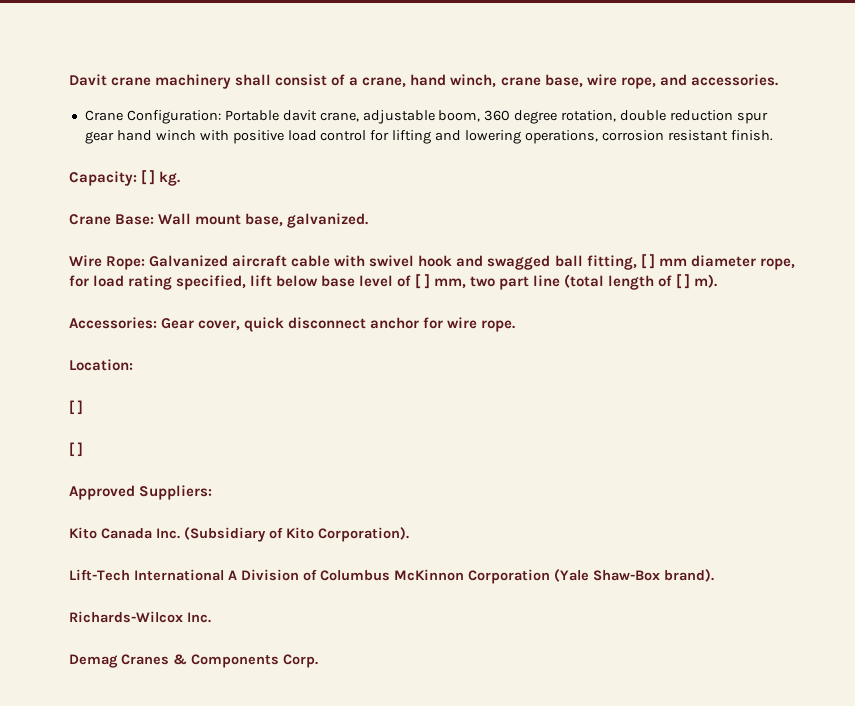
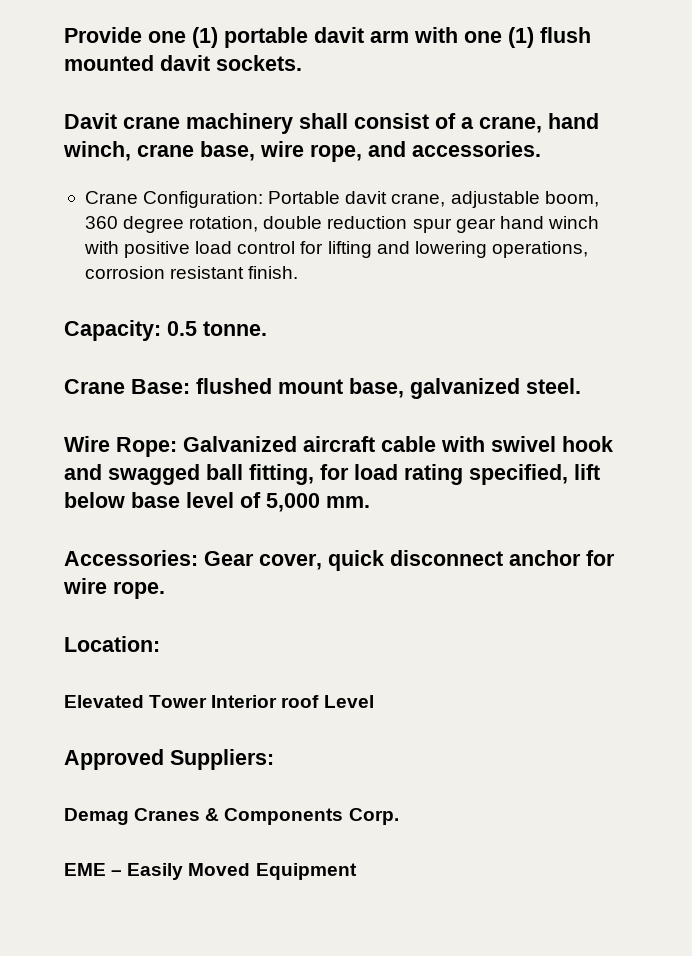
+ Provide one (1) portable davit arm with one (1) flush mounted davit sockets.
- Capacity: [ ] kg.
+ Capacity: 0.5 tonne.
- Crane Base: Wall mount base, galvanized.
+ Crane Base: flushed mount base, galvanized steel.
- Wire Rope: Galvanized aircraft cable with swivel hook and swagged ball fitting, [ ] mm diameter rope, for load rating specified, lift below base level of [ ] mm, two part line (total length of [ ] m).
+ Wire Rope: Galvanized aircraft cable with swivel hook and swagged ball fitting, for load rating specified, lift below base level of 5,000 mm.
  Location:
- [ ]
- [ ]
+ Elevated Tower Interior roof Level
  Approved Suppliers:
- Kito Canada Inc. (Subsidiary of Kito Corporation).
- Lift-Tech International A Division of Columbus McKinnon Corporation (Yale Shaw-Box brand).
- Richards-Wilcox Inc.
+ EME – Easily Moved Equipment

